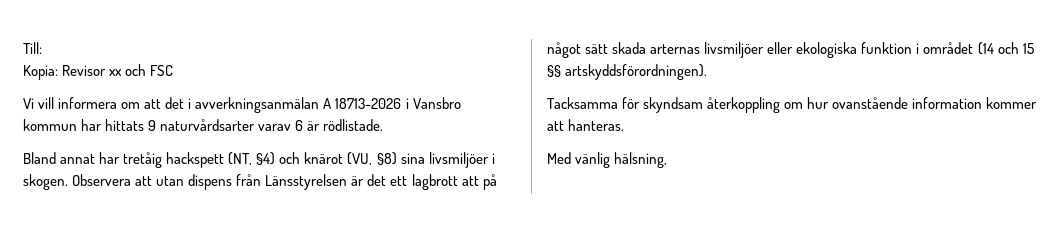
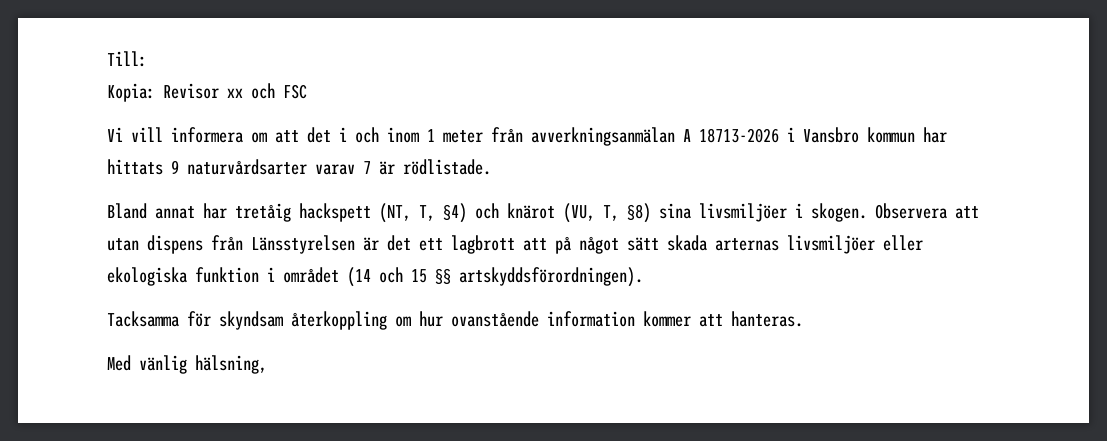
- Vi vill informera om att det i avverkningsanmälan A 18713-2026 i Vansbro kommun har hittats 9 naturvårdsarter varav 6 är rödlistade.
+ Vi vill informera om att det i och inom 1 meter från avverkningsanmälan A 18713-2026 i Vansbro kommun har hittats 9 naturvårdsarter varav 7 är rödlistade.
- Bland annat har tretåig hackspett (NT, §4) och knärot (VU, §8) sina livsmiljöer i skogen.
+ Bland annat har tretåig hackspett (NT, T, §4) och knärot (VU, T, §8) sina livsmiljöer i skogen.

